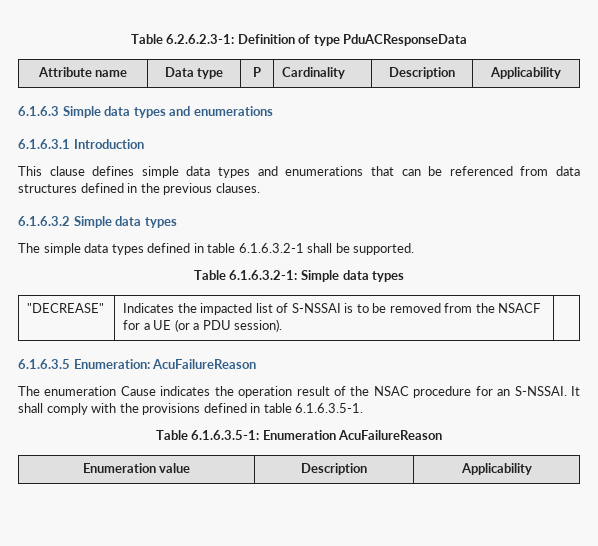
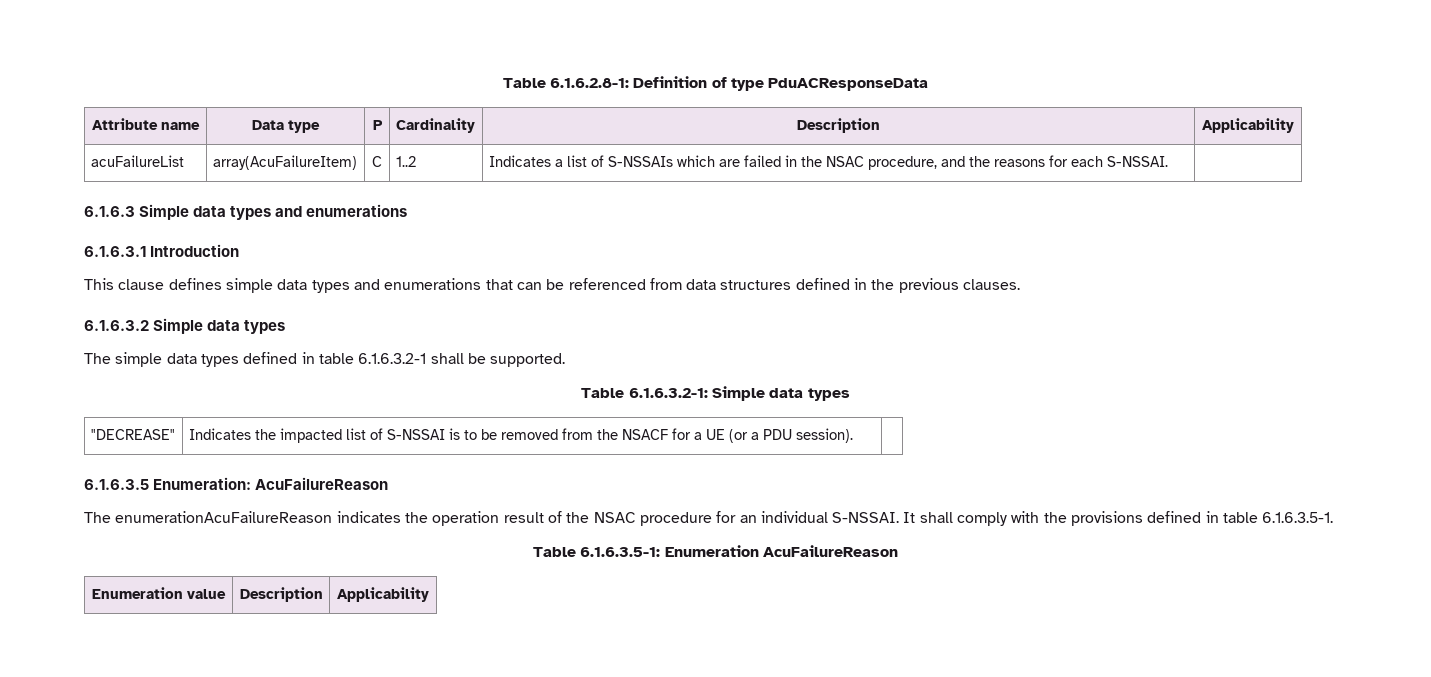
- Table 6.2.6.2.3-1: Definition of type PduACResponseData
+ Table 6.1.6.2.8-1: Definition of type PduACResponseData
+ acuFailureList | array(AcuFailureItem) | C | 1..2 | Indicates a list of S-NSSAIs which are failed in the NSAC procedure, and the reasons for each S-NSSAI. |
- The enumeration Cause indicates the operation result of the NSAC procedure for an S-NSSAI.
+ The enumerationAcuFailureReason indicates the operation result of the NSAC procedure for an individual S-NSSAI.

